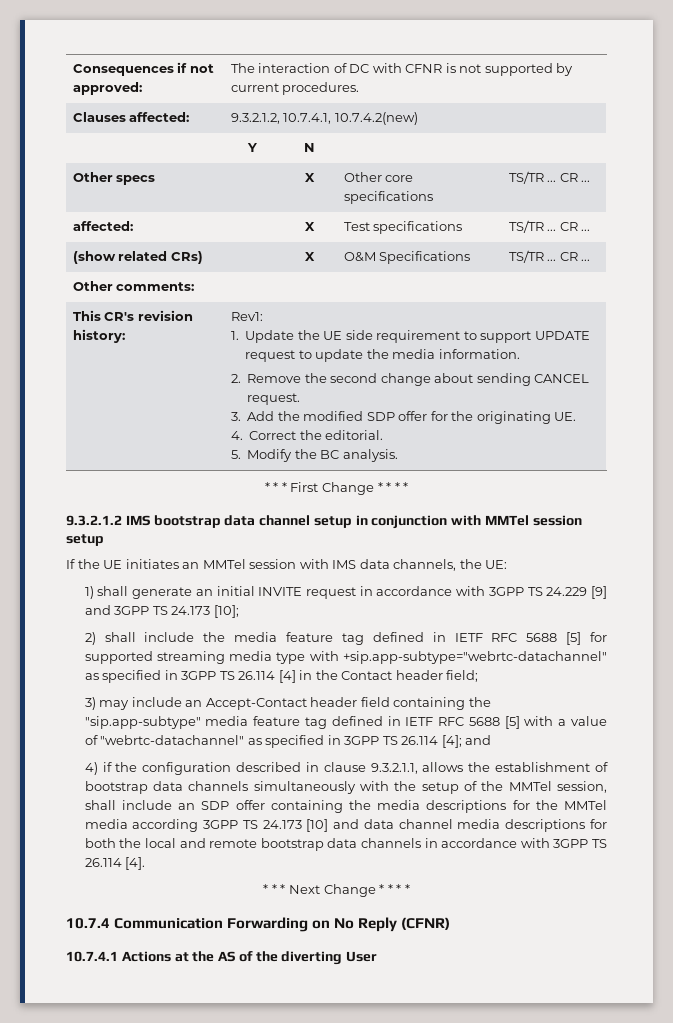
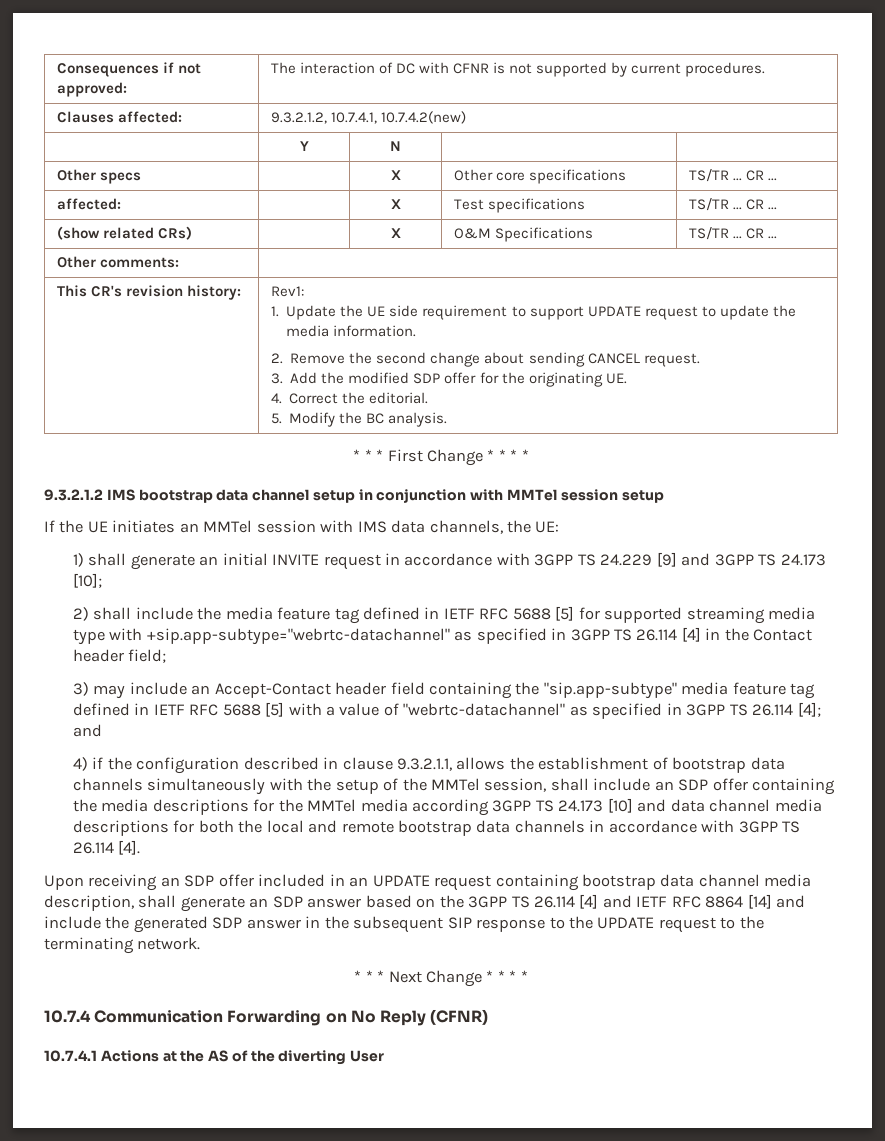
+ Upon receiving an SDP offer included in an UPDATE request containing bootstrap data channel media description, shall generate an SDP answer based on the 3GPP TS 26.114 [4] and IETF RFC 8864 [14] and include the generated SDP answer in the subsequent SIP response to the UPDATE request to the terminating network.

